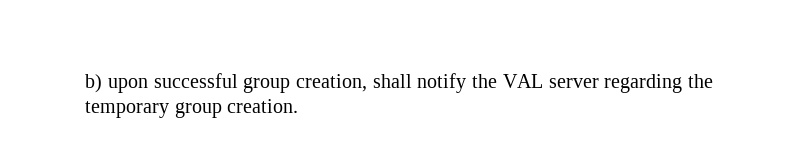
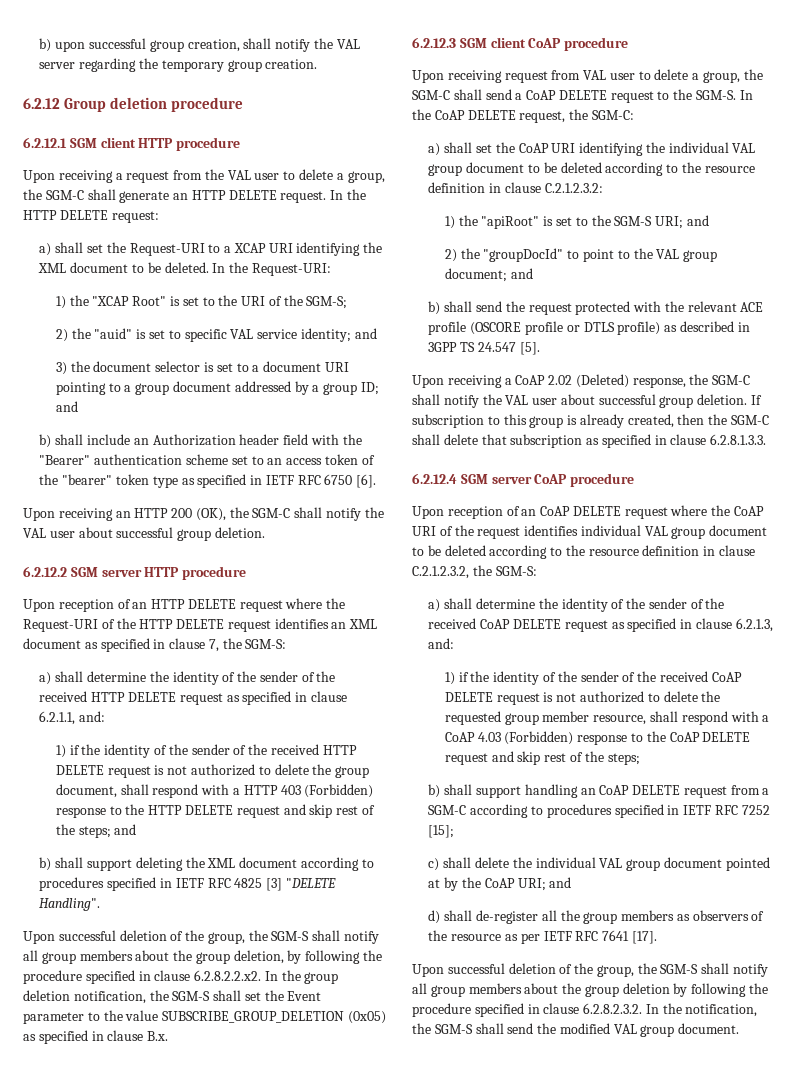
+ 6.2.12 Group deletion procedure
+ 6.2.12.1 SGM client HTTP procedure
+ Upon receiving a request from the VAL user to delete a group, the SGM-C shall generate an HTTP DELETE request. In the HTTP DELETE request:
+ a) shall set the Request-URI to a XCAP URI identifying the XML document to be deleted. In the Request-URI:
+ 1) the "XCAP Root" is set to the URI of the SGM-S;
+ 2) the "auid" is set to specific VAL service identity; and
+ 3) the document selector is set to a document URI pointing to a group document addressed by a group ID; and
+ b) shall include an Authorization header field with the "Bearer" authentication scheme set to an access token of the "bearer" token type as specified in IETF RFC 6750 [6].
+ Upon receiving an HTTP 200 (OK), the SGM-C shall notify the VAL user about successful group deletion.
+ 6.2.12.2 SGM server HTTP procedure
+ Upon reception of an HTTP DELETE request where the Request-URI of the HTTP DELETE request identifies an XML document as specified in clause 7, the SGM-S:
+ a) shall determine the identity of the sender of the received HTTP DELETE request as specified in clause 6.2.1.1, and:
+ 1) if the identity of the sender of the received HTTP DELETE request is not authorized to delete the group document, shall respond with a HTTP 403 (Forbidden) response to the HTTP DELETE request and skip rest of the steps; and
+ b) shall support deleting the XML document according to procedures specified in IETF RFC 4825 [3] "DELETE Handling".
+ Upon successful deletion of the group, the SGM-S shall notify all group members about the group deletion, by following the procedure specified in clause 6.2.8.2.2.x2. In the group deletion notification, the SGM-S shall set the Event parameter to the value SUBSCRIBE_GROUP_DELETION (0x05) as specified in clause B.x.
+ 6.2.12.3 SGM client CoAP procedure
+ Upon receiving request from VAL user to delete a group, the SGM-C shall send a CoAP DELETE request to the SGM-S. In the CoAP DELETE request, the SGM-C:
+ a) shall set the CoAP URI identifying the individual VAL group document to be deleted according to the resource definition in clause C.2.1.2.3.2:
+ 1) the "apiRoot" is set to the SGM-S URI; and
+ 2) the "groupDocId" to point to the VAL group document; and
+ b) shall send the request protected with the relevant ACE profile (OSCORE profile or DTLS profile) as described in 3GPP TS 24.547 [5].
+ Upon receiving a CoAP 2.02 (Deleted) response, the SGM-C shall notify the VAL user about successful group deletion. If subscription to this group is already created, then the SGM-C shall delete that subscription as specified in clause 6.2.8.1.3.3.
+ 6.2.12.4 SGM server CoAP procedure
+ Upon reception of an CoAP DELETE request where the CoAP URI of the request identifies individual VAL group document to be deleted according to the resource definition in clause C.2.1.2.3.2, the SGM-S:
+ a) shall determine the identity of the sender of the received CoAP DELETE request as specified in clause 6.2.1.3, and:
+ 1) if the identity of the sender of the received CoAP DELETE request is not authorized to delete the requested group member resource, shall respond with a CoAP 4.03 (Forbidden) response to the CoAP DELETE request and skip rest of the steps;
+ b) shall support handling an CoAP DELETE request from a SGM-C according to procedures specified in IETF RFC 7252 [15];
+ c) shall delete the individual VAL group document pointed at by the CoAP URI; and
+ d) shall de-register all the group members as observers of the resource as per IETF RFC 7641 [17].
+ Upon successful deletion of the group, the SGM-S shall notify all group members about the group deletion by following the procedure specified in clause 6.2.8.2.3.2. In the notification, the SGM-S shall send the modified VAL group document.

